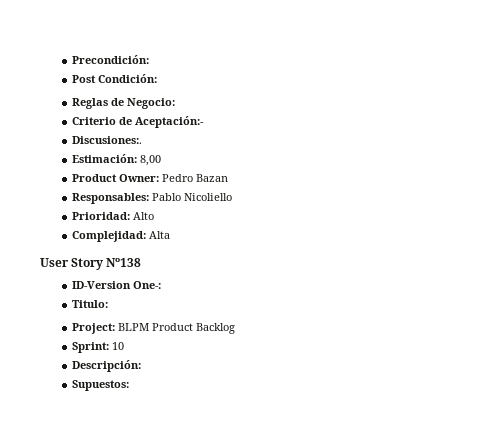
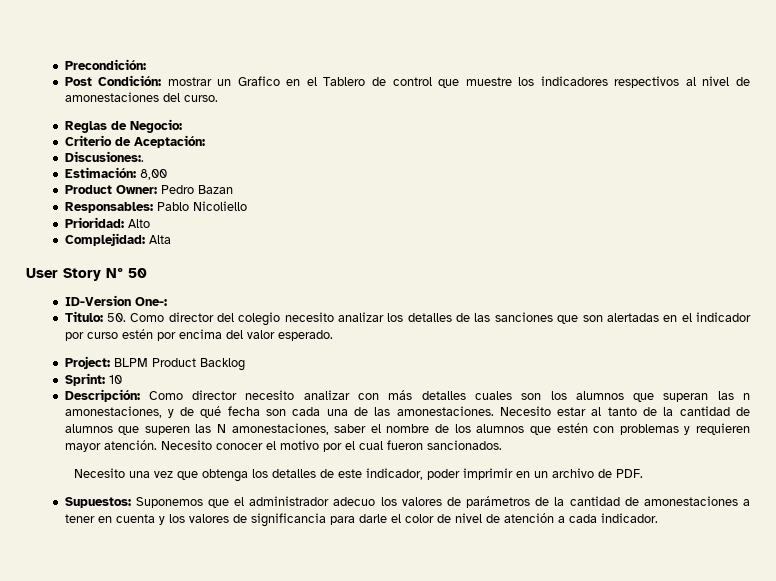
- Post Condición:
+ Post Condición: mostrar un Grafico en el Tablero de control que muestre los indicadores respectivos al nivel de amonestaciones del curso.
- Criterio de Aceptación:-
+ Criterio de Aceptación:
- User Story Nº138
+ User Story Nº 50
- Titulo:
+ Titulo: 50. Como director del colegio necesito analizar los detalles de las sanciones que son alertadas en el indicador por curso estén por encima del valor esperado.
- Descripción:
- Supuestos:
+ Descripción: Como director necesito analizar con más detalles cuales son los alumnos que superan las n amonestaciones, y de qué fecha son cada una de las amonestaciones. Necesito estar al tanto de la cantidad de alumnos que superen las N amonestaciones, saber el nombre de los alumnos que estén con problemas y requieren mayor atención. Necesito conocer el motivo por el cual fueron sancionados.
+ Necesito una vez que obtenga los detalles de este indicador, poder imprimir en un archivo de PDF.
+ Supuestos: Suponemos que el administrador adecuo los valores de parámetros de la cantidad de amonestaciones a tener en cuenta y los valores de significancia para darle el color de nivel de atención a cada indicador.

